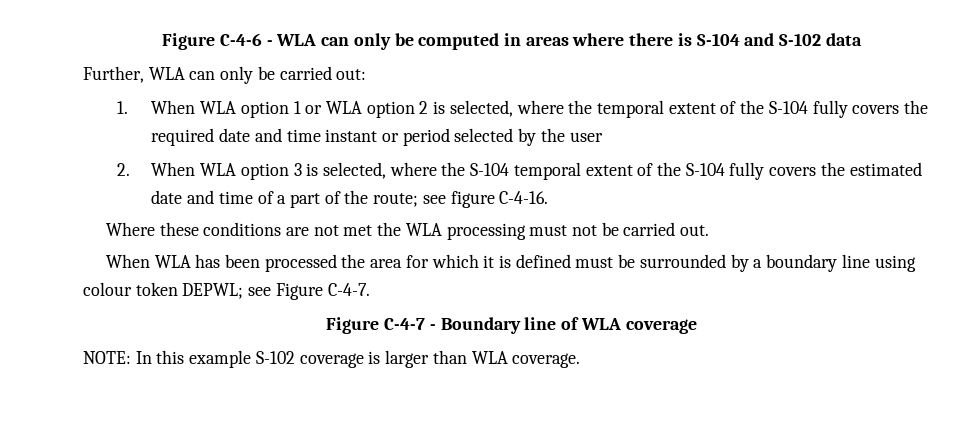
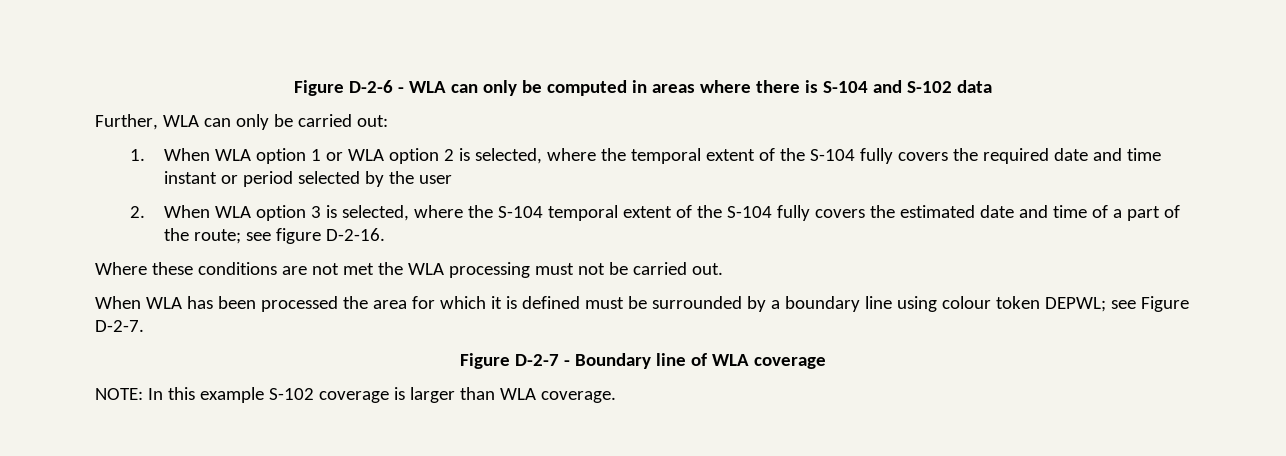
- Figure C-4-6 - WLA can only be computed in areas where there is S-104 and S-102 data
+ Figure D-2-6 - WLA can only be computed in areas where there is S-104 and S-102 data
- 2. When WLA option 3 is selected, where the S-104 temporal extent of the S-104 fully covers the estimated date and time of a part of the route; see figure C-4-16.
+ 2. When WLA option 3 is selected, where the S-104 temporal extent of the S-104 fully covers the estimated date and time of a part of the route; see figure D-2-16.
- When WLA has been processed the area for which it is defined must be surrounded by a boundary line using colour token DEPWL; see Figure C-4-7.
- Figure C-4-7 - Boundary line of WLA coverage
+ When WLA has been processed the area for which it is defined must be surrounded by a boundary line using colour token DEPWL; see Figure D-2-7.
+ Figure D-2-7 - Boundary line of WLA coverage

